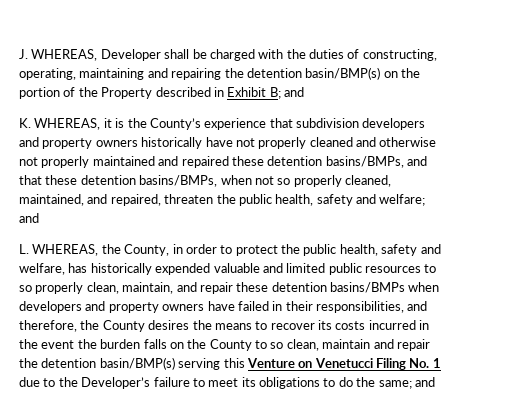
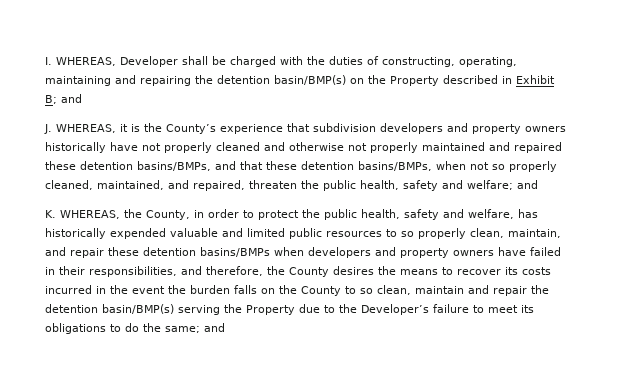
- J. WHEREAS, Developer shall be charged with the duties of constructing, operating, maintaining and repairing the detention basin/BMP(s) on the portion of the Property described in Exhibit B; and
+ I. WHEREAS, Developer shall be charged with the duties of constructing, operating, maintaining and repairing the detention basin/BMP(s) on the Property described in Exhibit B; and
- K. WHEREAS, it is the County’s experience that subdivision developers and property owners historically have not properly cleaned and otherwise not properly maintained and repaired these detention basins/BMPs, and that these detention basins/BMPs, when not so properly cleaned, maintained, and repaired, threaten the public health, safety and welfare; and
+ J. WHEREAS, it is the County’s experience that subdivision developers and property owners historically have not properly cleaned and otherwise not properly maintained and repaired these detention basins/BMPs, and that these detention basins/BMPs, when not so properly cleaned, maintained, and repaired, threaten the public health, safety and welfare; and
- L. WHEREAS, the County, in order to protect the public health, safety and welfare, has historically expended valuable and limited public resources to so properly clean, maintain, and repair these detention basins/BMPs when developers and property owners have failed in their responsibilities, and therefore, the County desires the means to recover its costs incurred in the event the burden falls on the County to so clean, maintain and repair the detention basin/BMP(s) serving this Venture on Venetucci Filing No. 1 due to the Developer’s failure to meet its obligations to do the same;
+ K. WHEREAS, the County, in order to protect the public health, safety and welfare, has historically expended valuable and limited public resources to so properly clean, maintain, and repair these detention basins/BMPs when developers and property owners have failed in their responsibilities, and therefore, the County desires the means to recover its costs incurred in the event the burden falls on the County to so clean, maintain and repair the detention basin/BMP(s) serving the Property due to the Developer’s failure to meet its obligations to do the same;

